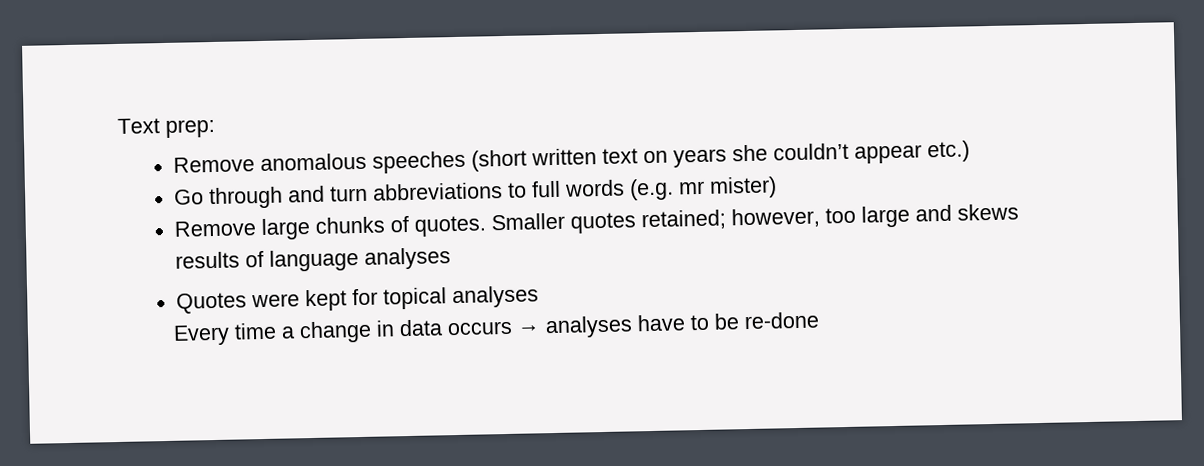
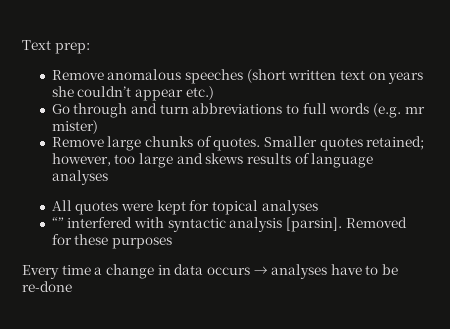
- Quotes were kept for topical analyses
+ All quotes were kept for topical analyses
+ “” interfered with syntactic analysis [parsin]. Removed for these purposes

